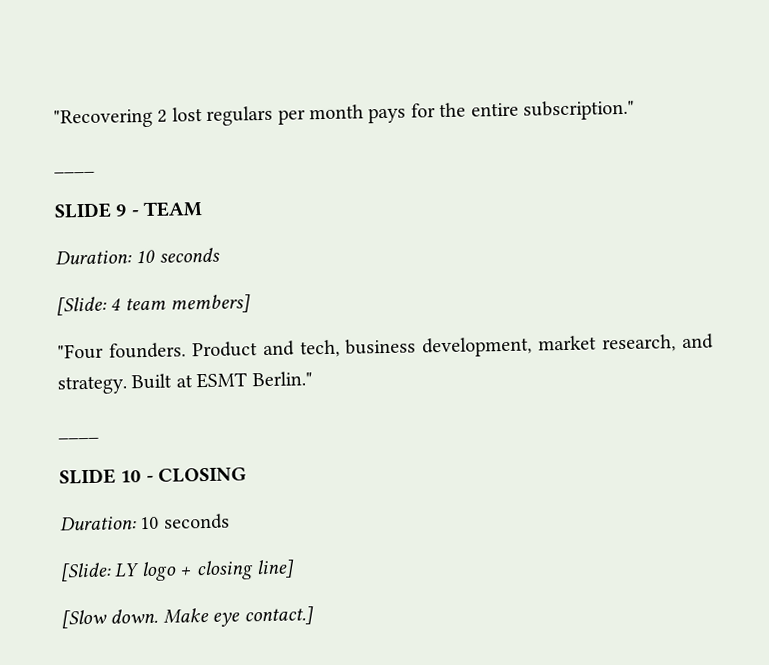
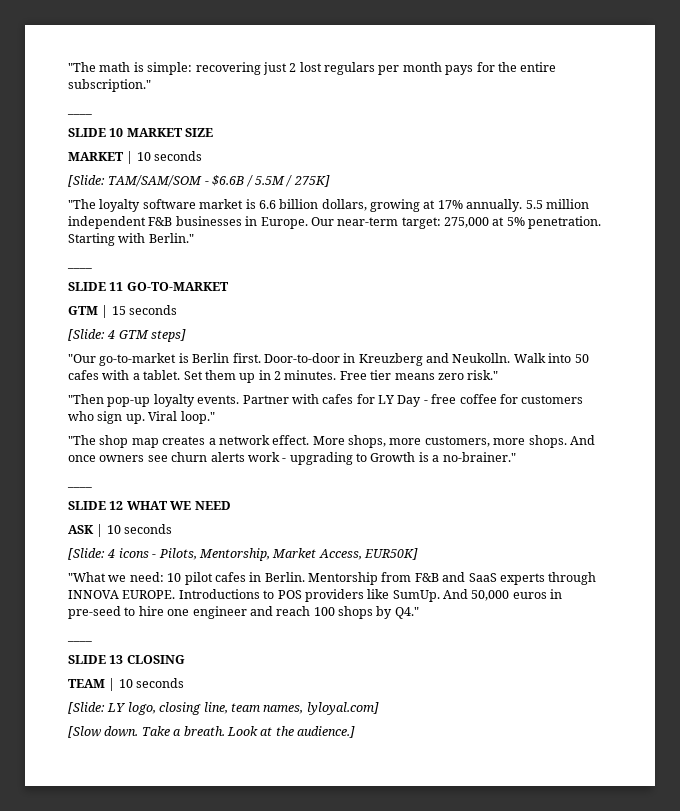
- "Recovering 2 lost regulars per month pays for the entire subscription."
+ "The math is simple: recovering just 2 lost regulars per month pays for the entire subscription."
- SLIDE 9 - TEAM
- Duration: 10 seconds
- [Slide: 4 team members]
- "Four founders. Product and tech, business development, market research, and strategy. Built at ESMT Berlin."
+ SLIDE 10 MARKET SIZE
+ MARKET | 10 seconds
+ [Slide: TAM/SAM/SOM - $6.6B / 5.5M / 275K]
+ "The loyalty software market is 6.6 billion dollars, growing at 17% annually. 5.5 million independent F&B businesses in Europe. Our near-term target: 275,000 at 5% penetration. Starting with Berlin."
  ____
- SLIDE 10 - CLOSING
- Duration: 10 seconds
+ SLIDE 11 GO-TO-MARKET
+ GTM | 15 seconds
+ [Slide: 4 GTM steps]
+ "Our go-to-market is Berlin first. Door-to-door in Kreuzberg and Neukolln. Walk into 50 cafes with a tablet. Set them up in 2 minutes. Free tier means zero risk."
+ "Then pop-up loyalty events. Partner with cafes for LY Day - free coffee for customers who sign up. Viral loop."
+ "The shop map creates a network effect. More shops, more customers, more shops. And once owners see churn alerts work - upgrading to Growth is a no-brainer."
+ ____
+ SLIDE 12 WHAT WE NEED
+ ASK | 10 seconds
+ [Slide: 4 icons - Pilots, Mentorship, Market Access, EUR50K]
+ "What we need: 10 pilot cafes in Berlin. Mentorship from F&B and SaaS experts through INNOVA EUROPE. Introductions to POS providers like SumUp. And 50,000 euros in pre-seed to hire one engineer and reach 100 shops by Q4."
+ ____
+ SLIDE 13 CLOSING
+ TEAM | 10 seconds
- [Slide: LY logo + closing line]
- [Slow down. Make eye contact.]
+ [Slide: LY logo, closing line, team names, lyloyal.com]
+ [Slow down. Take a breath. Look at the audience.]

